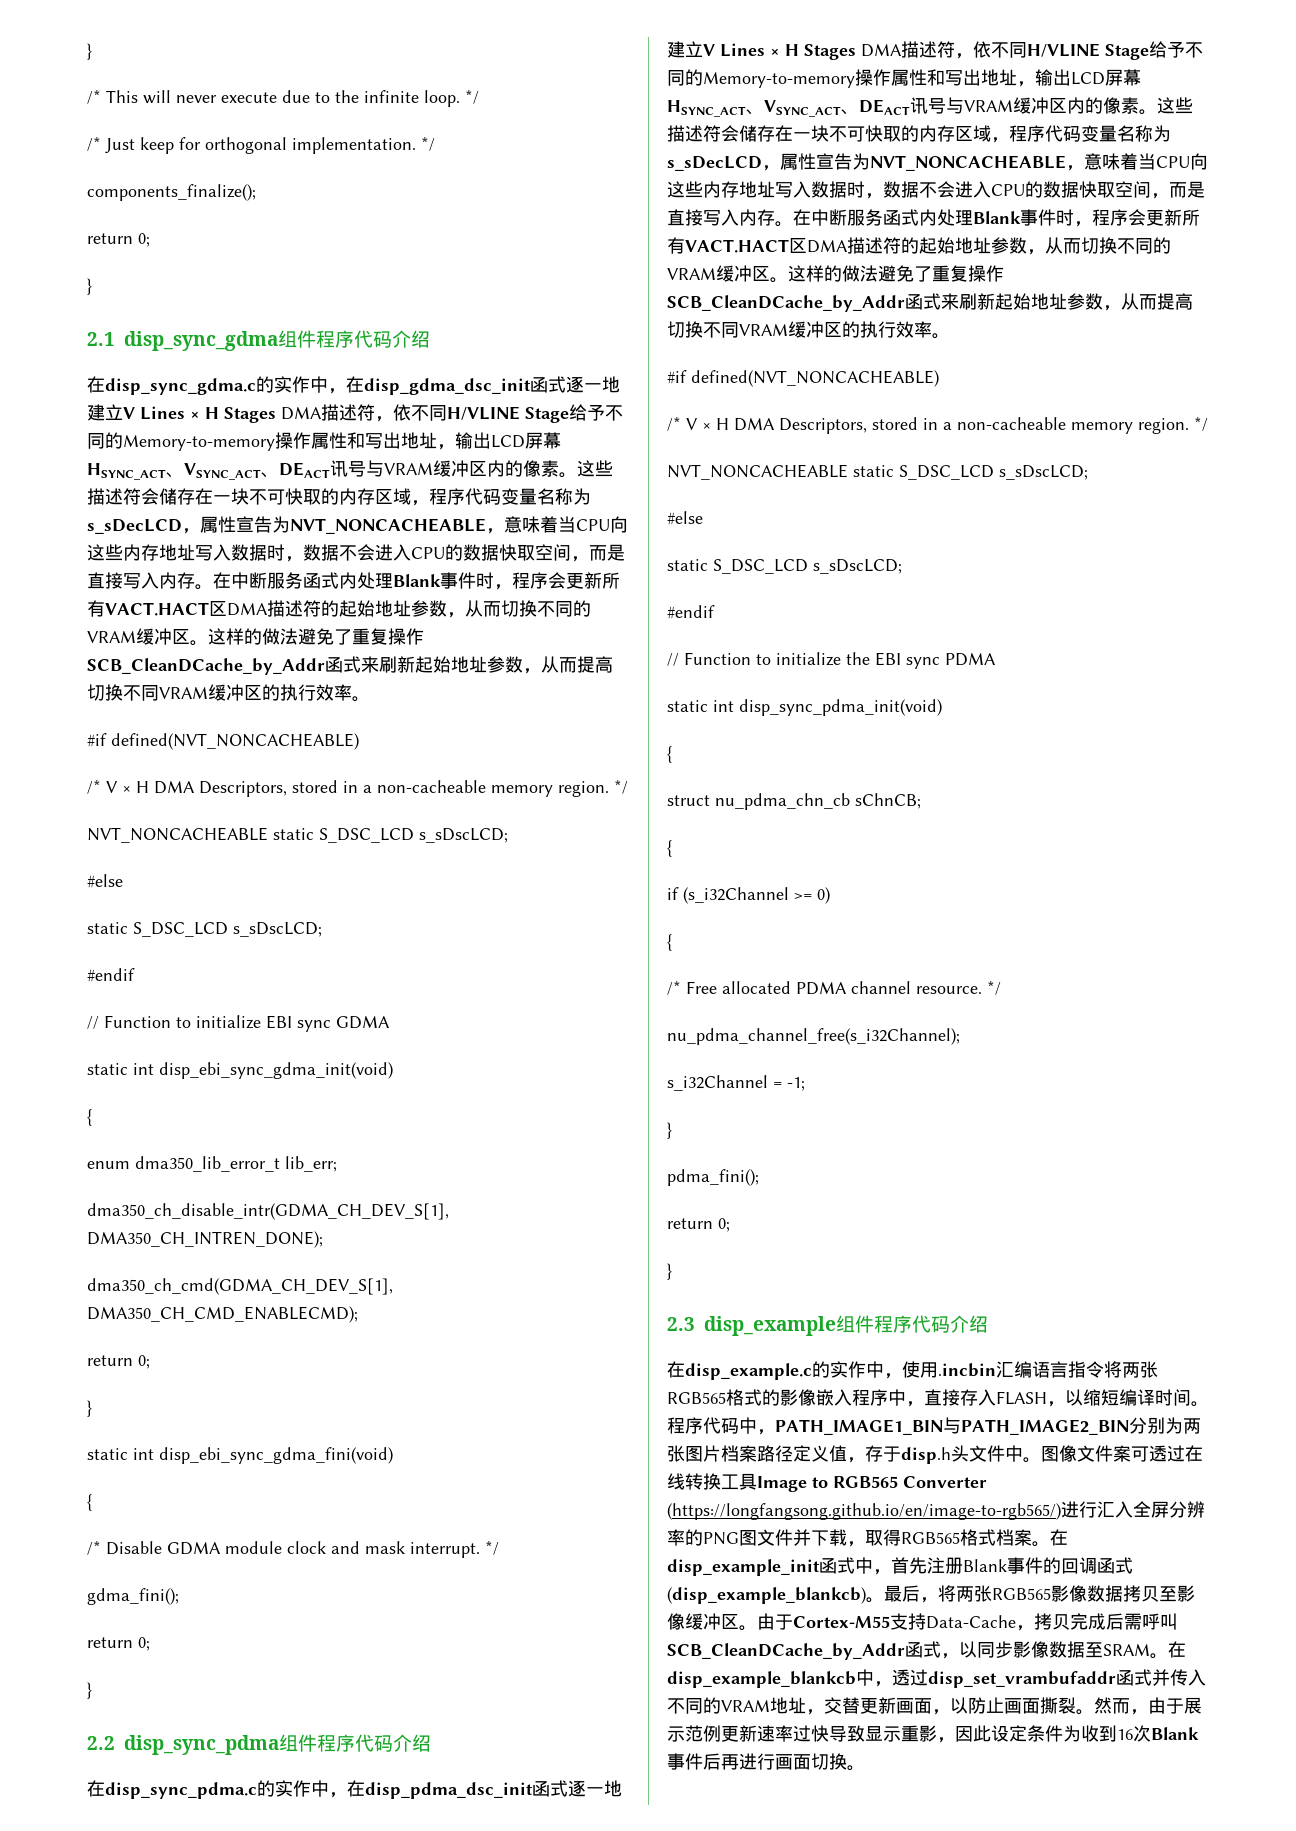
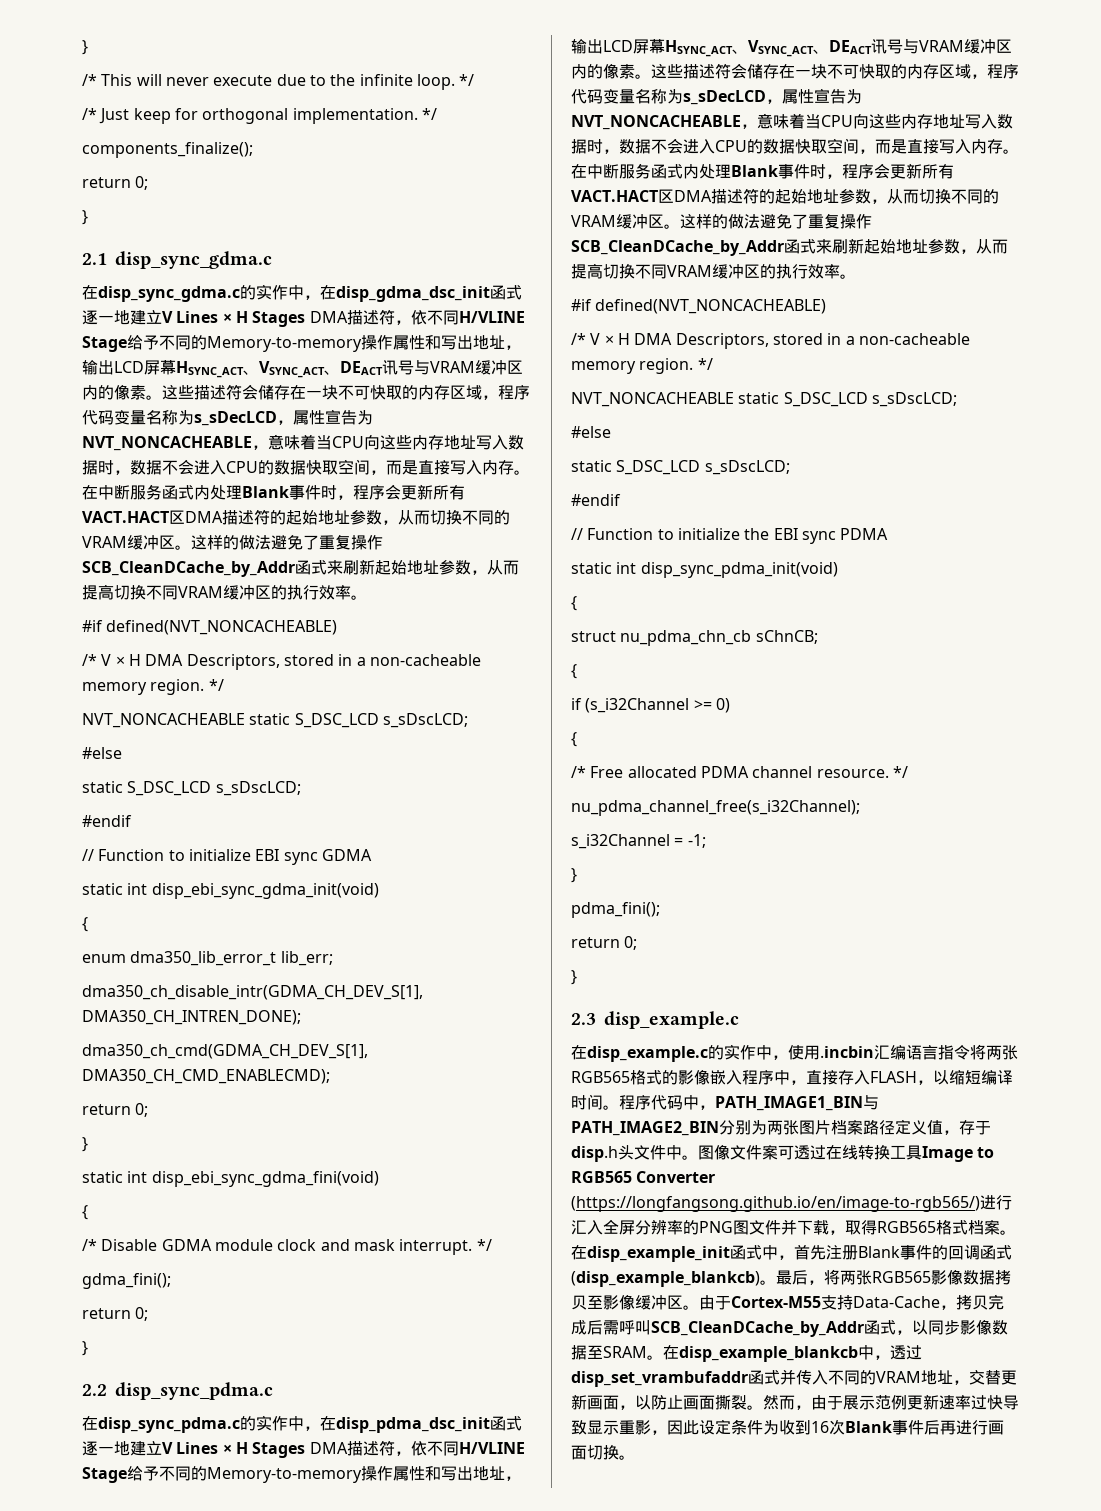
- 2.1 disp_sync_gdma组件程序代码介绍
+ 2.1 disp_sync_gdma.c
- 2.2 disp_sync_pdma组件程序代码介绍
+ 2.2 disp_sync_pdma.c
- 2.3 disp_example组件程序代码介绍
+ 2.3 disp_example.c

